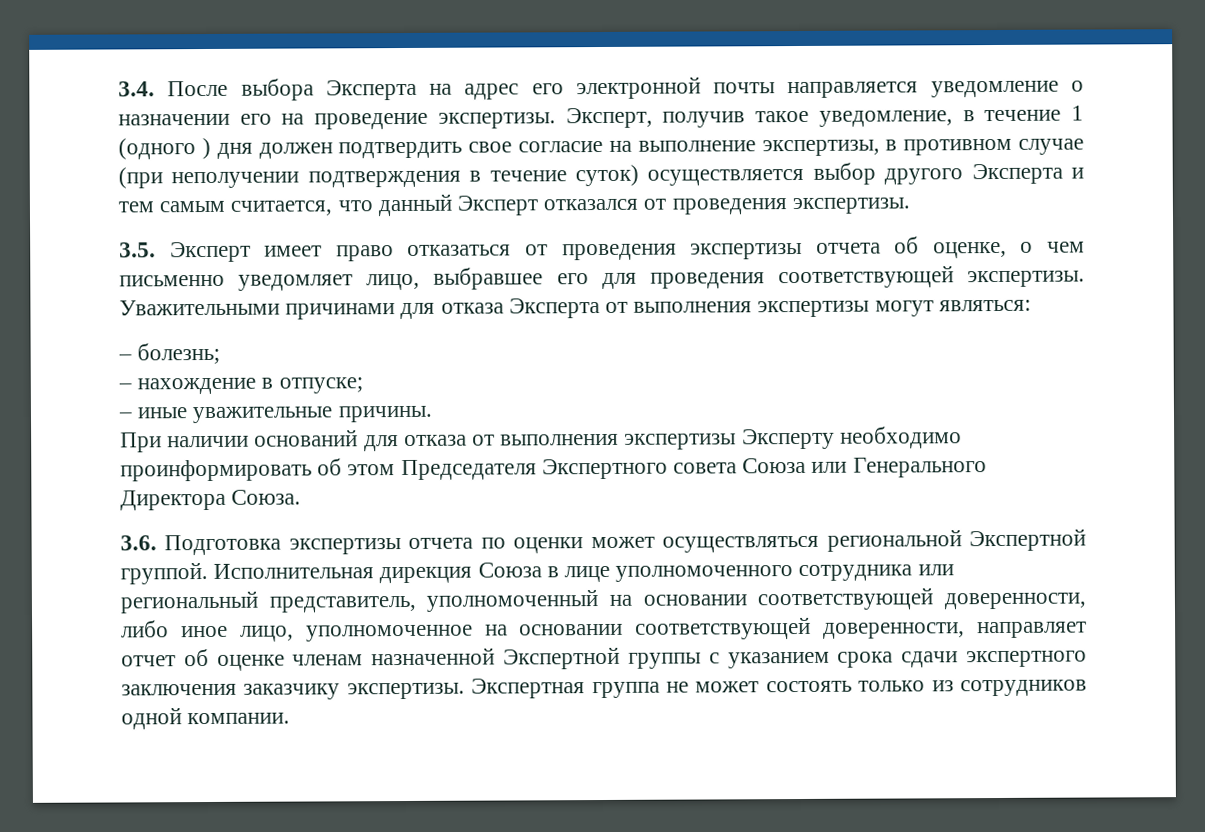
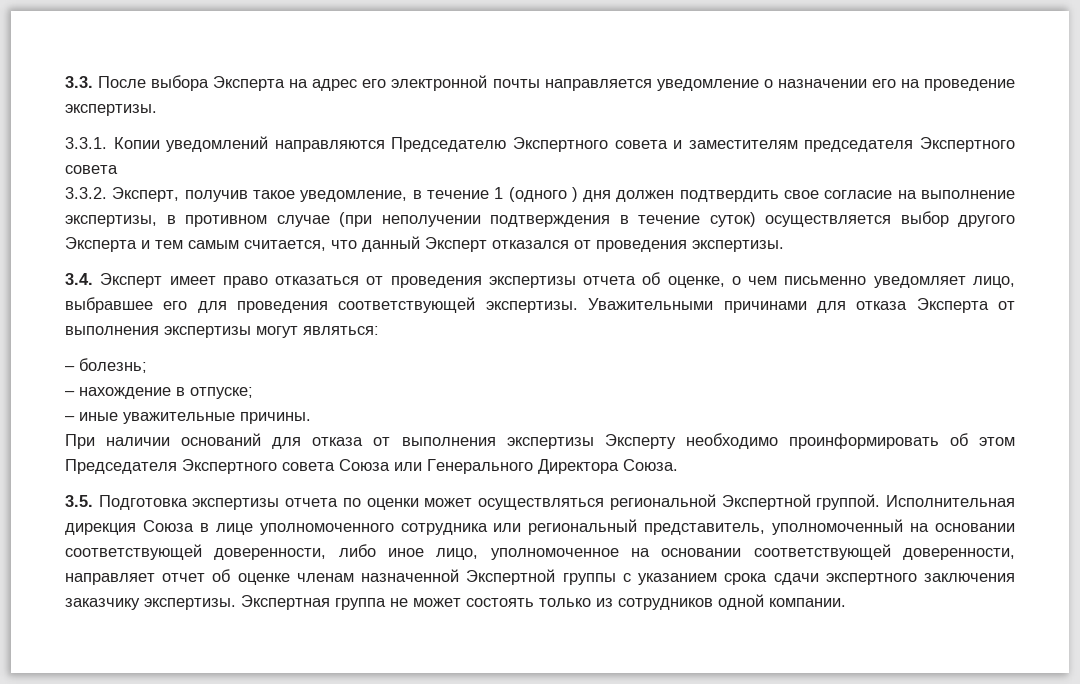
- 3.4. После выбора Эксперта на адрес его электронной почты направляется уведомление о назначении его на проведение экспертизы. Эксперт, получив такое уведомление, в течение 1 (одного ) дня должен подтвердить свое согласие на выполнение экспертизы, в противном случае (при неполучении подтверждения в течение суток) осуществляется выбор другого Эксперта и тем самым считается, что данный Эксперт отказался от проведения экспертизы.
+ 3.3. После выбора Эксперта на адрес его электронной почты направляется уведомление о назначении его на проведение экспертизы.
+ 3.3.1. Копии уведомлений направляются Председателю Экспертного совета и заместителям председателя Экспертного совета
+ 3.3.2. Эксперт, получив такое уведомление, в течение 1 (одного ) дня должен подтвердить свое согласие на выполнение экспертизы, в противном случае (при неполучении подтверждения в течение суток) осуществляется выбор другого Эксперта и тем самым считается, что данный Эксперт отказался от проведения экспертизы.
- 3.5. Эксперт имеет право отказаться от проведения экспертизы отчета об оценке, о чем письменно уведомляет лицо, выбравшее его для проведения соответствующей экспертизы.
+ 3.4. Эксперт имеет право отказаться от проведения экспертизы отчета об оценке, о чем письменно уведомляет лицо, выбравшее его для проведения соответствующей экспертизы.
- 3.6. Подготовка экспертизы отчета по оценки может осуществляться региональной Экспертной группой.
+ 3.5. Подготовка экспертизы отчета по оценки может осуществляться региональной Экспертной группой.

